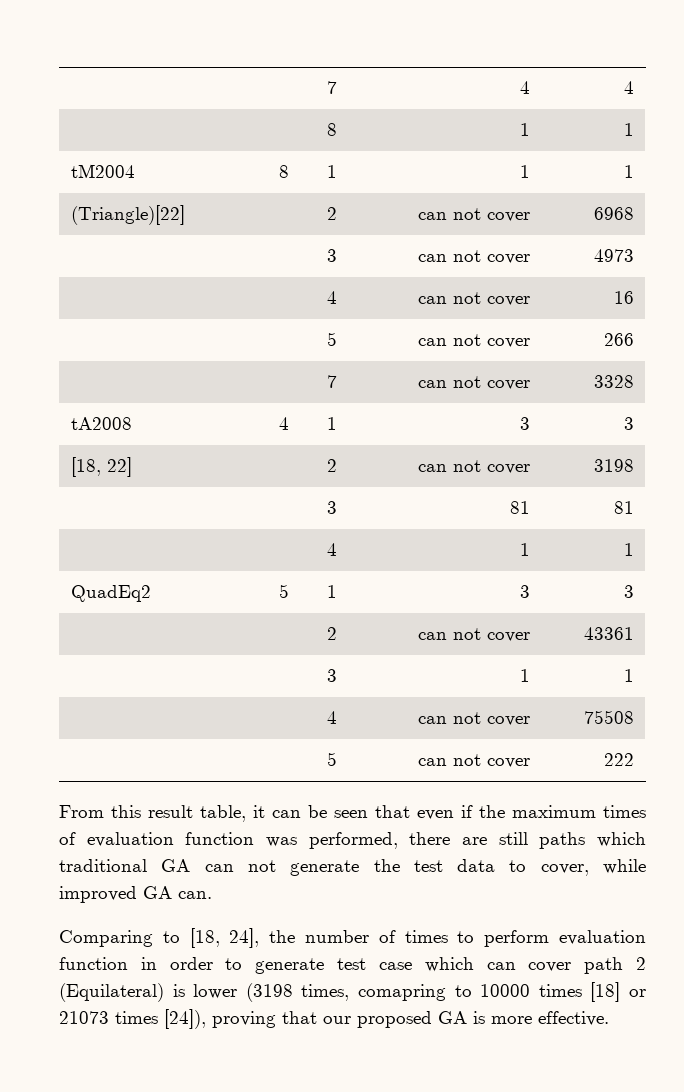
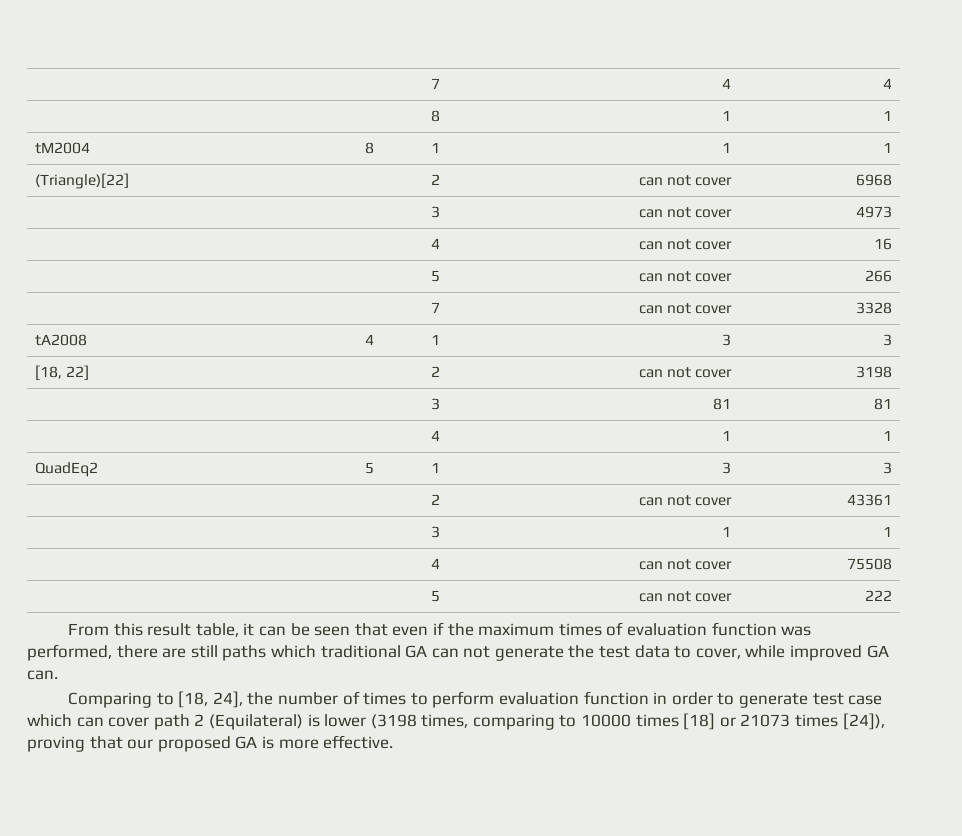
- Comparing to [18, 24], the number of times to perform evaluation function in order to generate test case which can cover path 2 (Equilateral) is lower (3198 times, comapring to 10000 times [18] or 21073 times [24]), proving that our proposed GA is more effective.
+ Comparing to [18, 24], the number of times to perform evaluation function in order to generate test case which can cover path 2 (Equilateral) is lower (3198 times, comparing to 10000 times [18] or 21073 times [24]), proving that our proposed GA is more effective.

